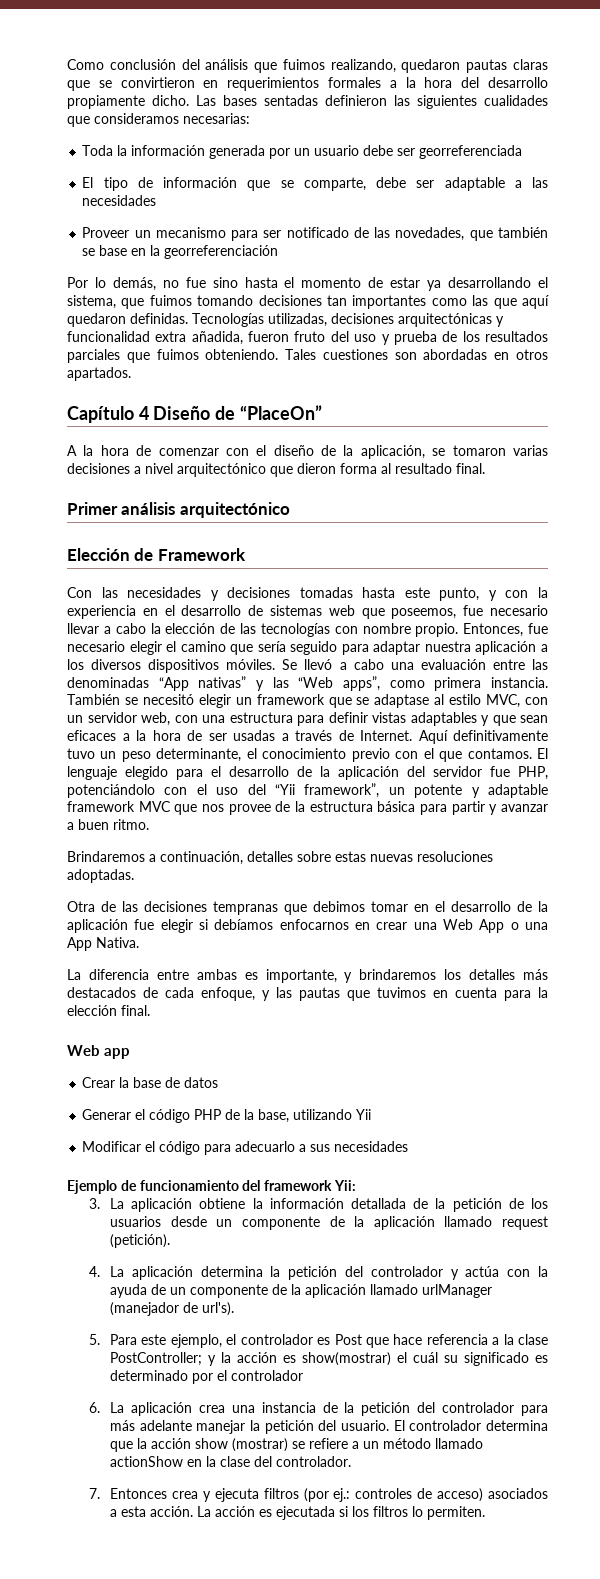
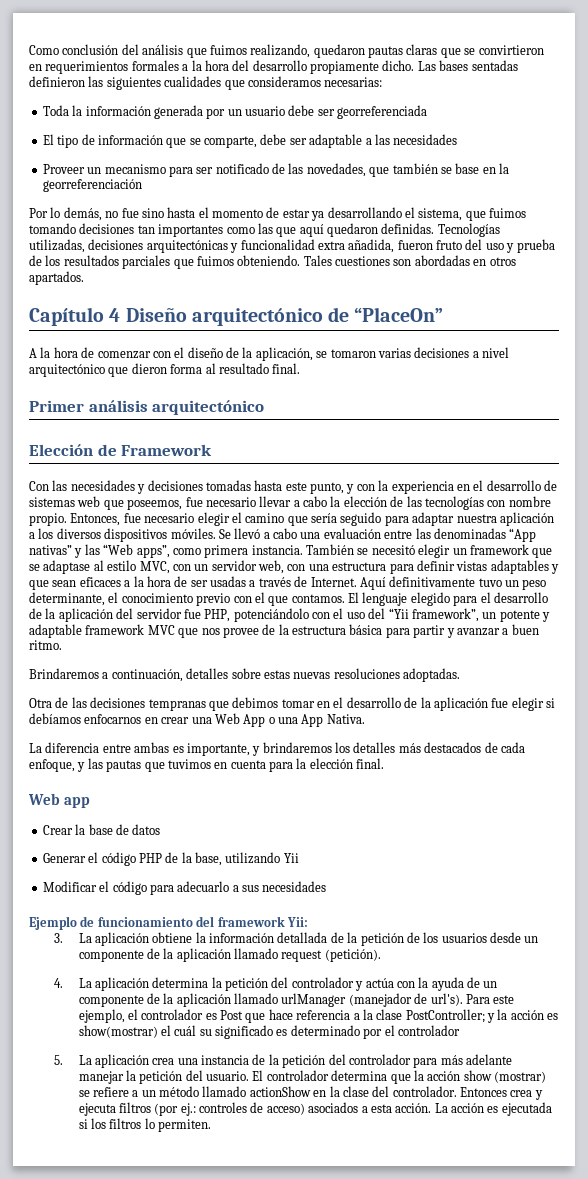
- Capítulo 4 Diseño de “PlaceOn”
+ Capítulo 4 Diseño arquitectónico de “PlaceOn”
- 4. La aplicación determina la petición del controlador y actúa con la ayuda de un componente de la aplicación llamado urlManager (manejador de url's).
- 5. Para este ejemplo, el controlador es Post que hace referencia a la clase PostController; y la acción es show(mostrar) el cuál su significado es determinado por el controlador
+ 4. La aplicación determina la petición del controlador y actúa con la ayuda de un componente de la aplicación llamado urlManager (manejador de url's). Para este ejemplo, el controlador es Post que hace referencia a la clase PostController; y la acción es show(mostrar) el cuál su significado es determinado por el controlador
- 6. La aplicación crea una instancia de la petición del controlador para más adelante manejar la petición del usuario.
+ 5. La aplicación crea una instancia de la petición del controlador para más adelante manejar la petición del usuario.
- El controlador determina que la acción show (mostrar) se refiere a un método llamado actionShow en la clase del controlador.
- 7. Entonces crea y ejecuta filtros (por ej.: controles de acceso) asociados a esta acción.
+ El controlador determina que la acción show (mostrar) se refiere a un método llamado actionShow en la clase del controlador. Entonces crea y ejecuta filtros (por ej.: controles de acceso) asociados a esta acción.

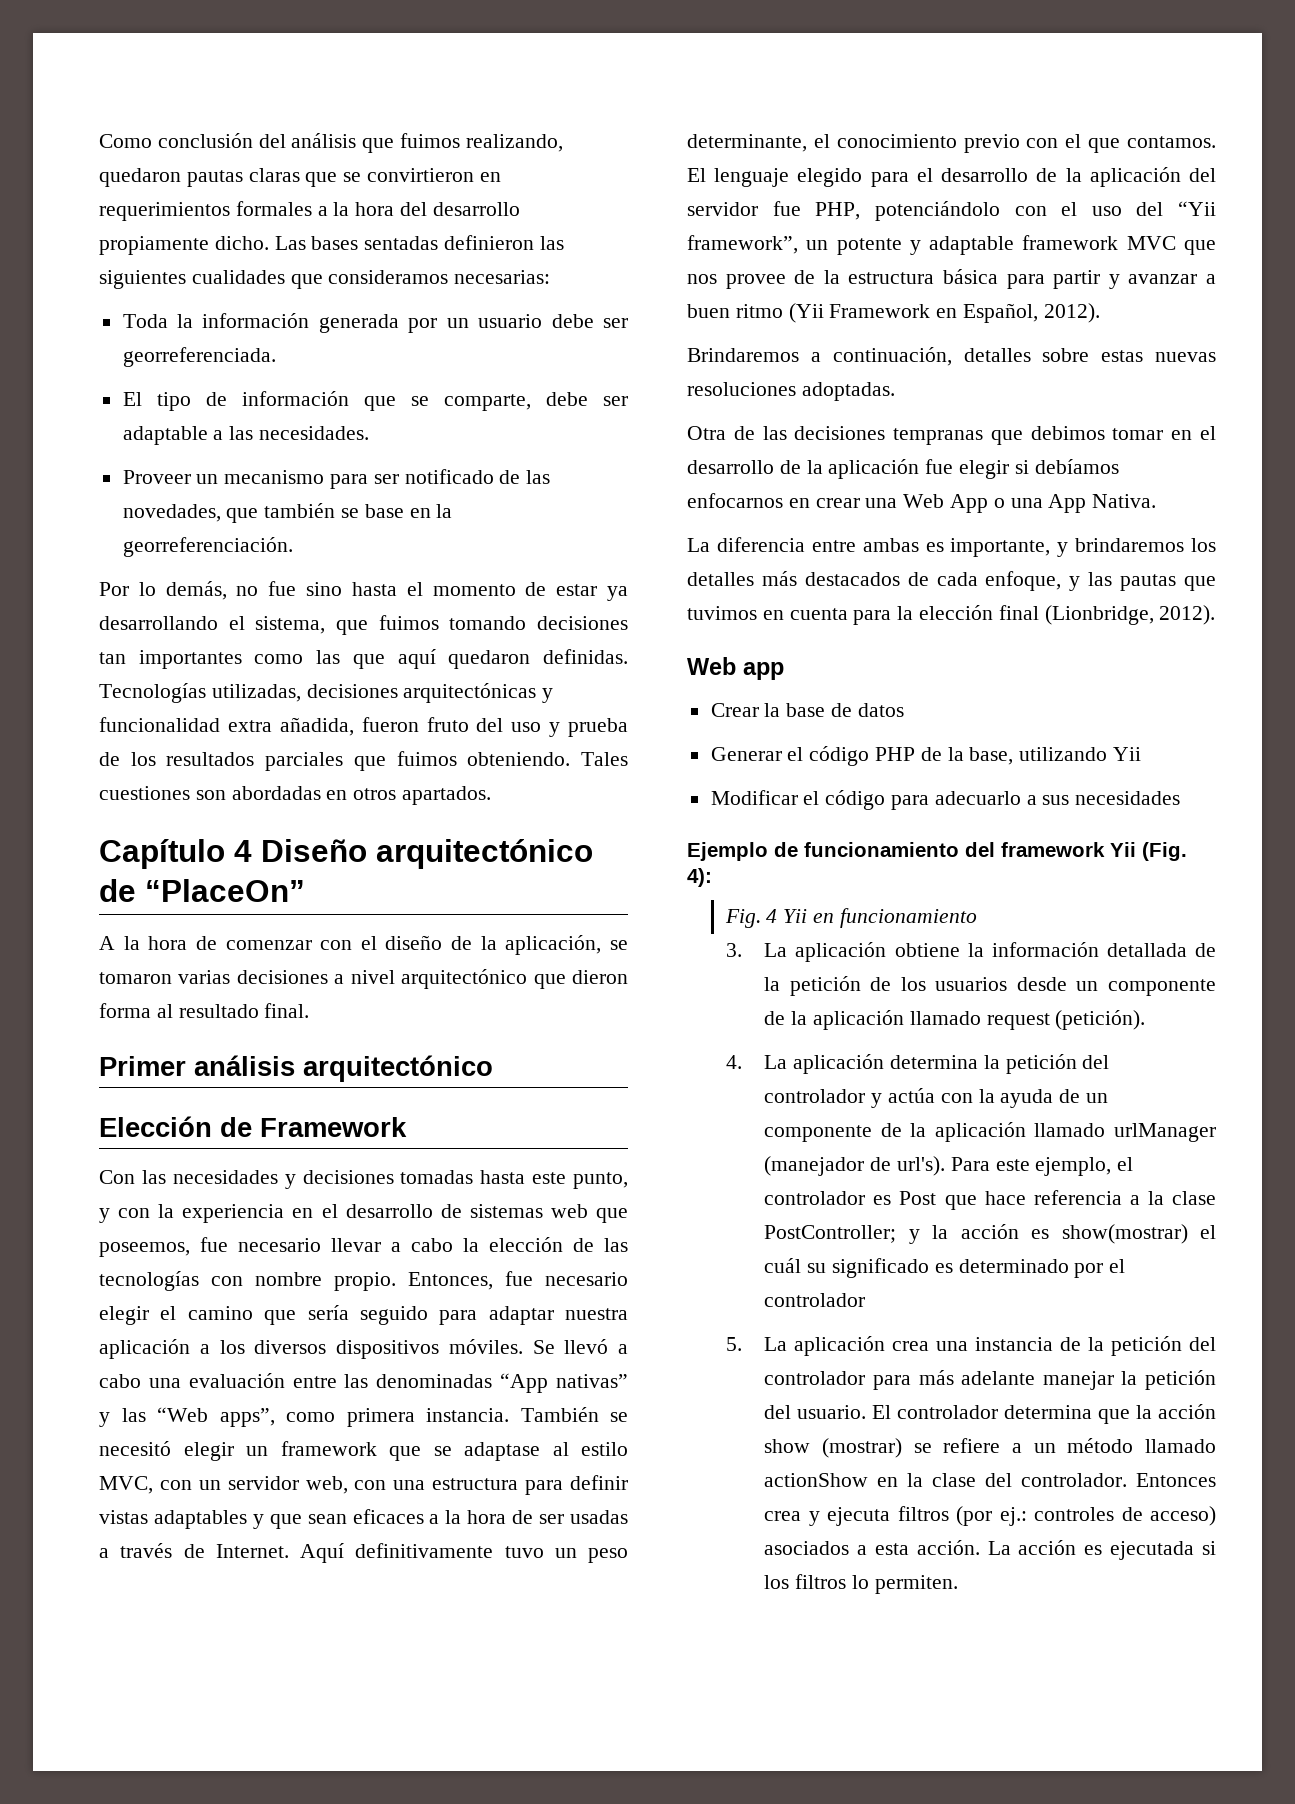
- Toda la información generada por un usuario debe ser georreferenciada
+ Toda la información generada por un usuario debe ser georreferenciada.
- El tipo de información que se comparte, debe ser adaptable a las necesidades
+ El tipo de información que se comparte, debe ser adaptable a las necesidades.
- Proveer un mecanismo para ser notificado de las novedades, que también se base en la georreferenciación
+ Proveer un mecanismo para ser notificado de las novedades, que también se base en la georreferenciación.
- El lenguaje elegido para el desarrollo de la aplicación del servidor fue PHP, potenciándolo con el uso del “Yii framework”, un potente y adaptable framework MVC que nos provee de la estructura básica para partir y avanzar a buen ritmo.
+ El lenguaje elegido para el desarrollo de la aplicación del servidor fue PHP, potenciándolo con el uso del “Yii framework”, un potente y adaptable framework MVC que nos provee de la estructura básica para partir y avanzar a buen ritmo (Yii Framework en Español, 2012).
- La diferencia entre ambas es importante, y brindaremos los detalles más destacados de cada enfoque, y las pautas que tuvimos en cuenta para la elección final.
+ La diferencia entre ambas es importante, y brindaremos los detalles más destacados de cada enfoque, y las pautas que tuvimos en cuenta para la elección final (Lionbridge, 2012).
- Ejemplo de funcionamiento del framework Yii:
+ Ejemplo de funcionamiento del framework Yii (Fig. 4):
+ Fig. 4 Yii en funcionamiento

